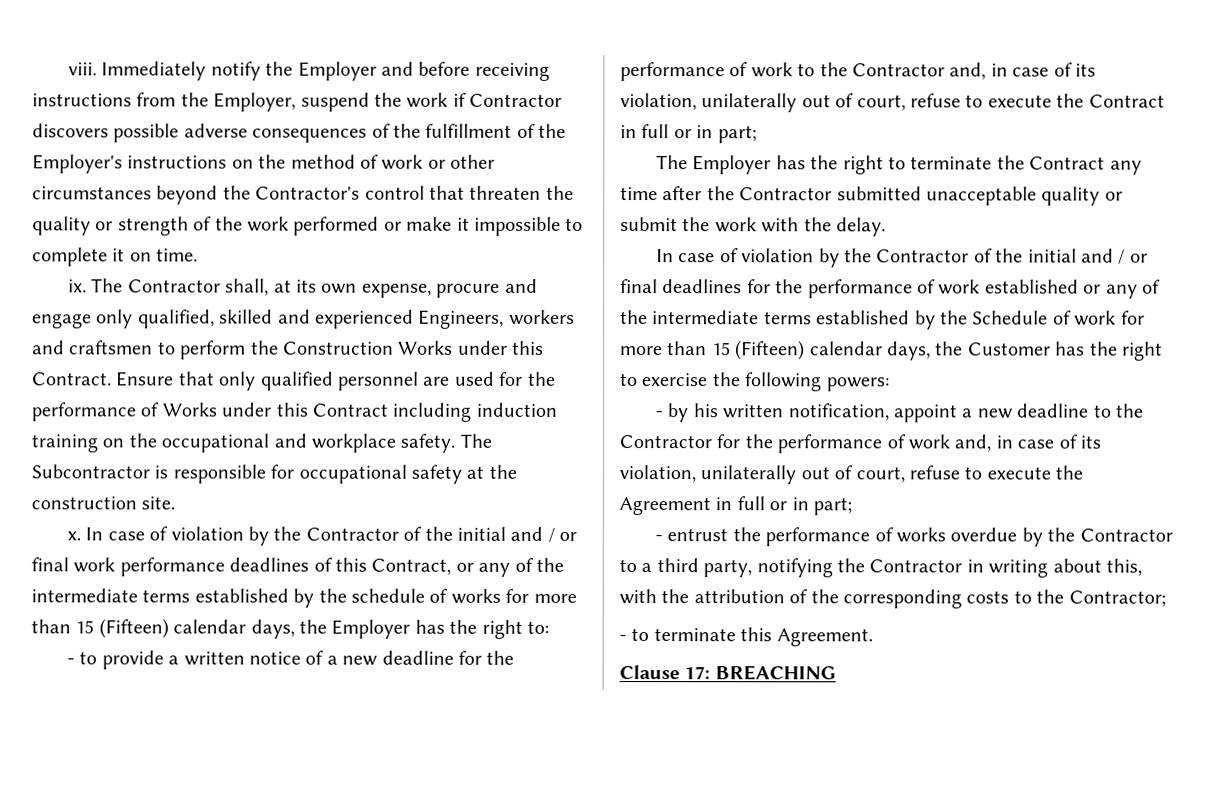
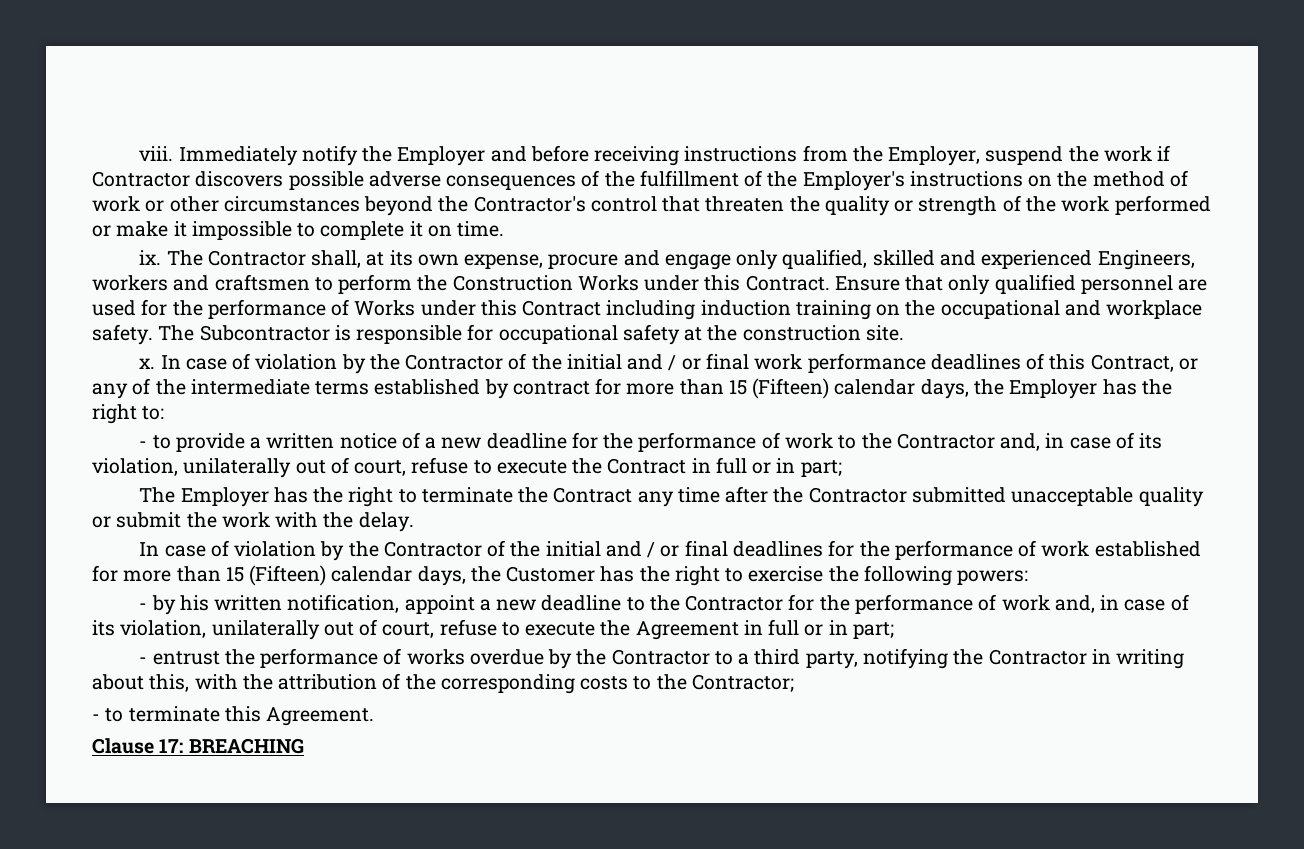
- In case of violation by the Contractor of the initial and / or final work performance deadlines of this Contract, or any of the intermediate terms established by the schedule of works for more than 15 (Fifteen) calendar days, the Employer has the right to:
+ In case of violation by the Contractor of the initial and / or final work performance deadlines of this Contract, or any of the intermediate terms established by contract for more than 15 (Fifteen) calendar days, the Employer has the right to:
- In case of violation by the Contractor of the initial and / or final deadlines for the performance of work established or any of the intermediate terms established by the Schedule of work for more than 15 (Fifteen) calendar days, the Customer has the right to exercise the following powers:
+ In case of violation by the Contractor of the initial and / or final deadlines for the performance of work established for more than 15 (Fifteen) calendar days, the Customer has the right to exercise the following powers:

